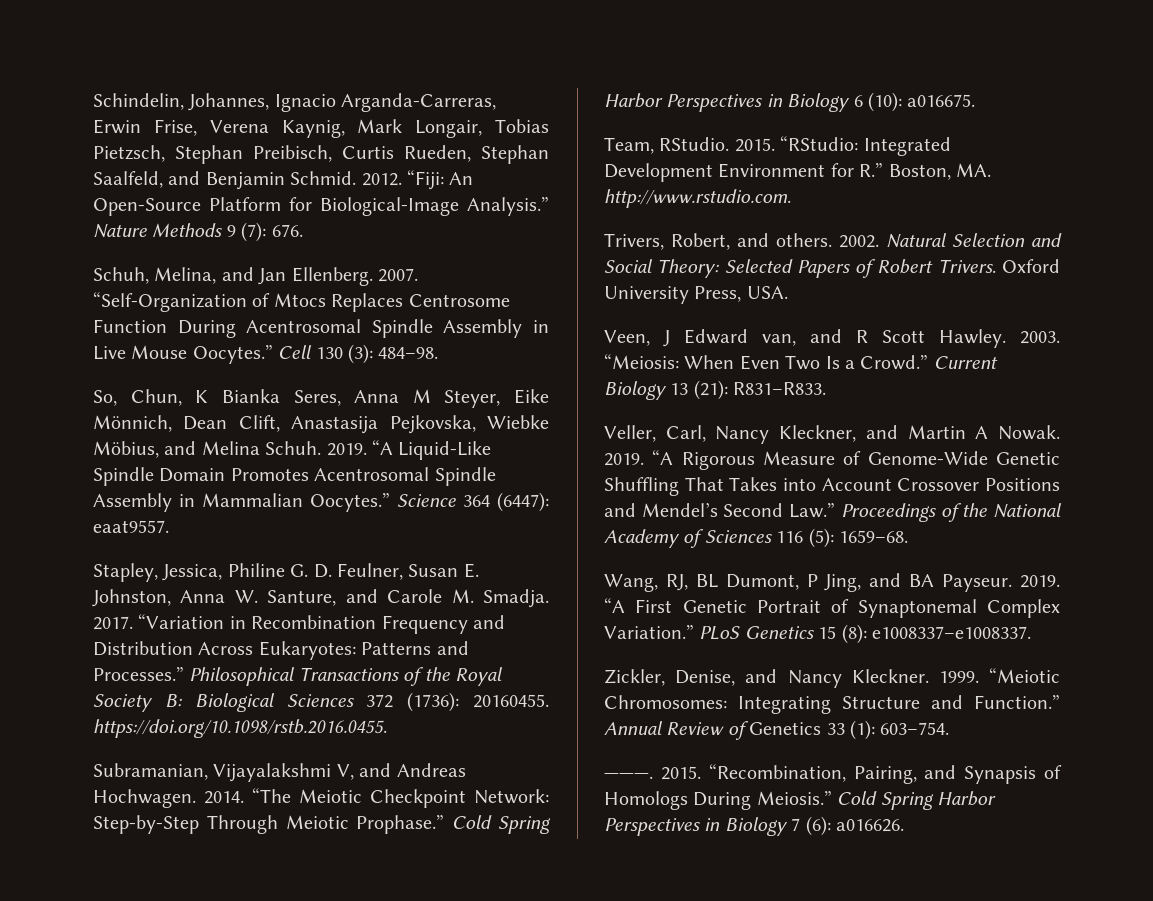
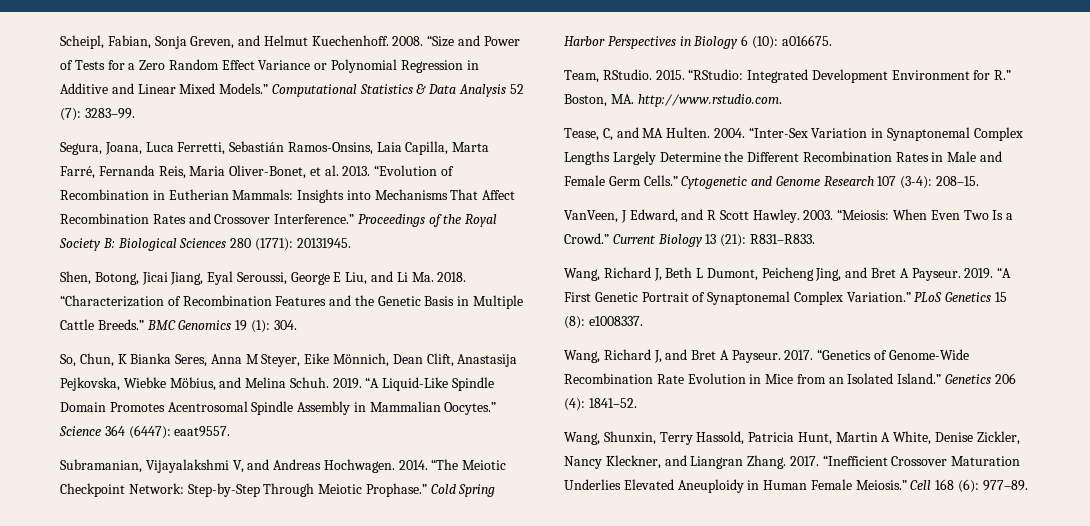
- Schindelin, Johannes, Ignacio Arganda-Carreras, Erwin Frise, Verena Kaynig, Mark Longair, Tobias Pietzsch, Stephan Preibisch, Curtis Rueden, Stephan Saalfeld, and Benjamin Schmid. 2012. “Fiji: An Open-Source Platform for Biological-Image Analysis.” Nature Methods 9 (7): 676.
- Schuh, Melina, and Jan Ellenberg. 2007. “Self-Organization of Mtocs Replaces Centrosome Function During Acentrosomal Spindle Assembly in Live Mouse Oocytes.” Cell 130 (3): 484–98.
+ Scheipl, Fabian, Sonja Greven, and Helmut Kuechenhoff. 2008. “Size and Power of Tests for a Zero Random Effect Variance or Polynomial Regression in Additive and Linear Mixed Models.” Computational Statistics & Data Analysis 52 (7): 3283–99.
+ Segura, Joana, Luca Ferretti, Sebastián Ramos-Onsins, Laia Capilla, Marta Farré, Fernanda Reis, Maria Oliver-Bonet, et al. 2013. “Evolution of Recombination in Eutherian Mammals: Insights into Mechanisms That Affect Recombination Rates and Crossover Interference.” Proceedings of the Royal Society B: Biological Sciences 280 (1771): 20131945.
+ Shen, Botong, Jicai Jiang, Eyal Seroussi, George E Liu, and Li Ma. 2018. “Characterization of Recombination Features and the Genetic Basis in Multiple Cattle Breeds.” BMC Genomics 19 (1): 304.
- Stapley, Jessica, Philine G. D. Feulner, Susan E. Johnston, Anna W. Santure, and Carole M. Smadja. 2017. “Variation in Recombination Frequency and Distribution Across Eukaryotes: Patterns and Processes.” Philosophical Transactions of the Royal Society B: Biological Sciences 372 (1736): 20160455. https://doi.org/10.1098/rstb.2016.0455.
- Trivers, Robert, and others. 2002. Natural Selection and Social Theory: Selected Papers of Robert Trivers. Oxford University Press, USA.
- Veen, J Edward van, and R Scott Hawley.
+ Tease, C, and MA Hulten. 2004. “Inter-Sex Variation in Synaptonemal Complex Lengths Largely Determine the Different Recombination Rates in Male and Female Germ Cells.” Cytogenetic and Genome Research 107 (3-4): 208–15.
+ VanVeen, J Edward, and R Scott Hawley.
- Veller, Carl, Nancy Kleckner, and Martin A Nowak. 2019. “A Rigorous Measure of Genome-Wide Genetic Shuffling That Takes into Account Crossover Positions and Mendel’s Second Law.” Proceedings of the National Academy of Sciences 116 (5): 1659–68.
- Wang, RJ, BL Dumont, P Jing, and BA Payseur.
+ Wang, Richard J, Beth L Dumont, Peicheng Jing, and Bret A Payseur.
- PLoS Genetics 15 (8): e1008337–e1008337.
- Zickler, Denise, and Nancy Kleckner. 1999. “Meiotic Chromosomes: Integrating Structure and Function.” Annual Review of Genetics 33 (1): 603–754.
- ———. 2015. “Recombination, Pairing, and Synapsis of Homologs During Meiosis.” Cold Spring Harbor Perspectives in Biology 7 (6): a016626.
+ PLoS Genetics 15 (8): e1008337.
+ Wang, Richard J, and Bret A Payseur. 2017. “Genetics of Genome-Wide Recombination Rate Evolution in Mice from an Isolated Island.” Genetics 206 (4): 1841–52.
+ Wang, Shunxin, Terry Hassold, Patricia Hunt, Martin A White, Denise Zickler, Nancy Kleckner, and Liangran Zhang. 2017. “Inefficient Crossover Maturation Underlies Elevated Aneuploidy in Human Female Meiosis.” Cell 168 (6): 977–89.

